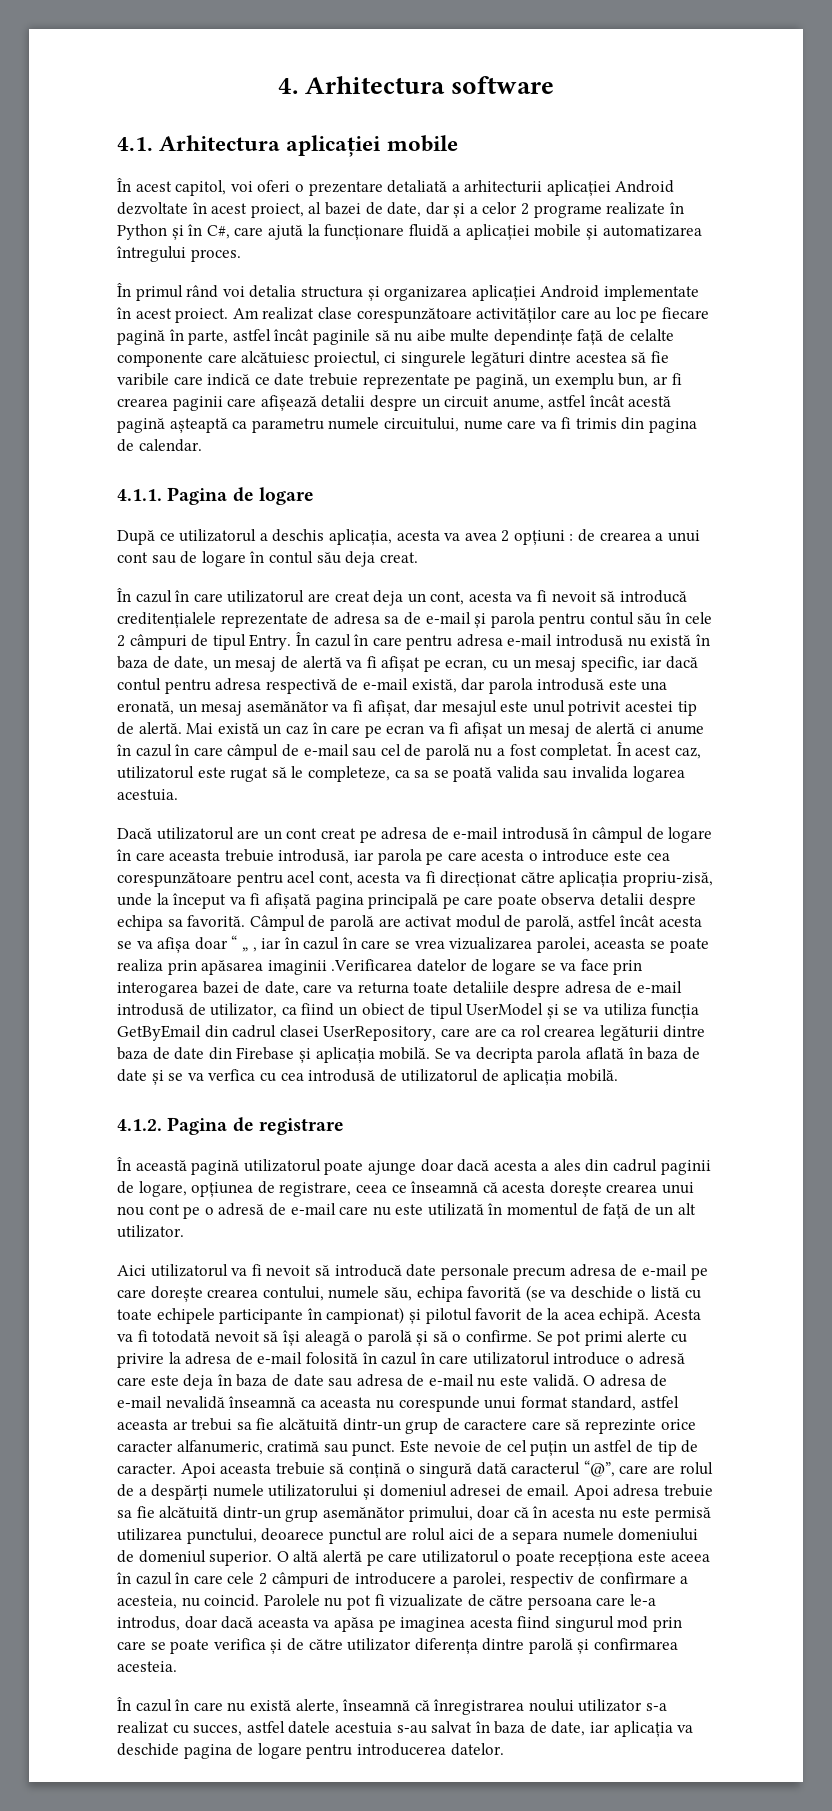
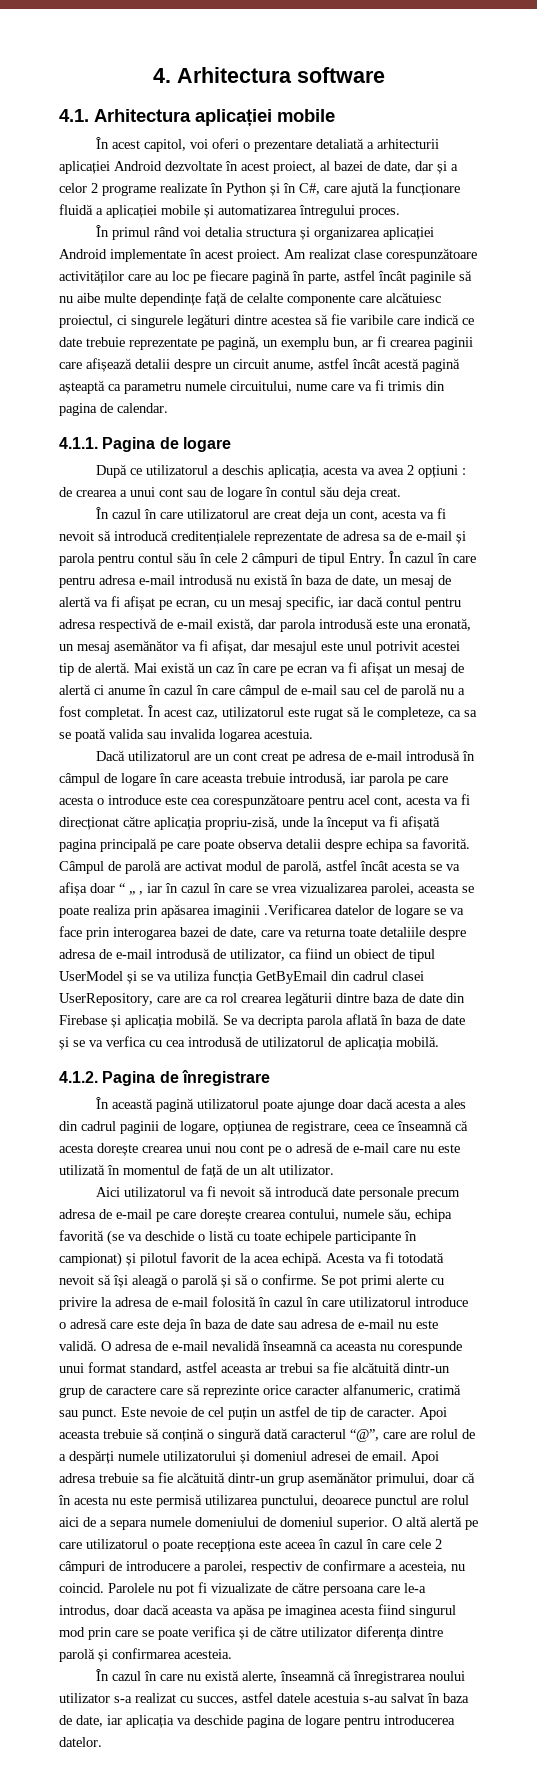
- 4.1.2. Pagina de registrare
+ 4.1.2. Pagina de înregistrare

